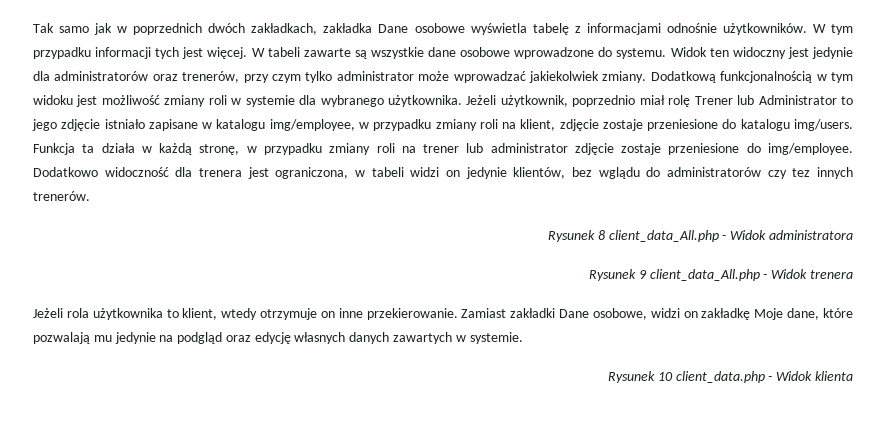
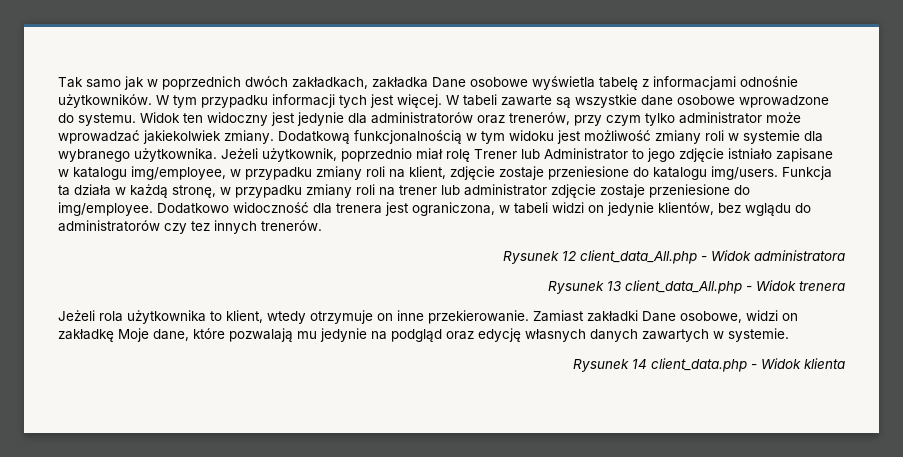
- Rysunek 8 client_data_All.php - Widok administratora
+ Rysunek 12 client_data_All.php - Widok administratora
- Rysunek 9 client_data_All.php - Widok trenera
+ Rysunek 13 client_data_All.php - Widok trenera
- Rysunek 10 client_data.php - Widok klienta
+ Rysunek 14 client_data.php - Widok klienta

